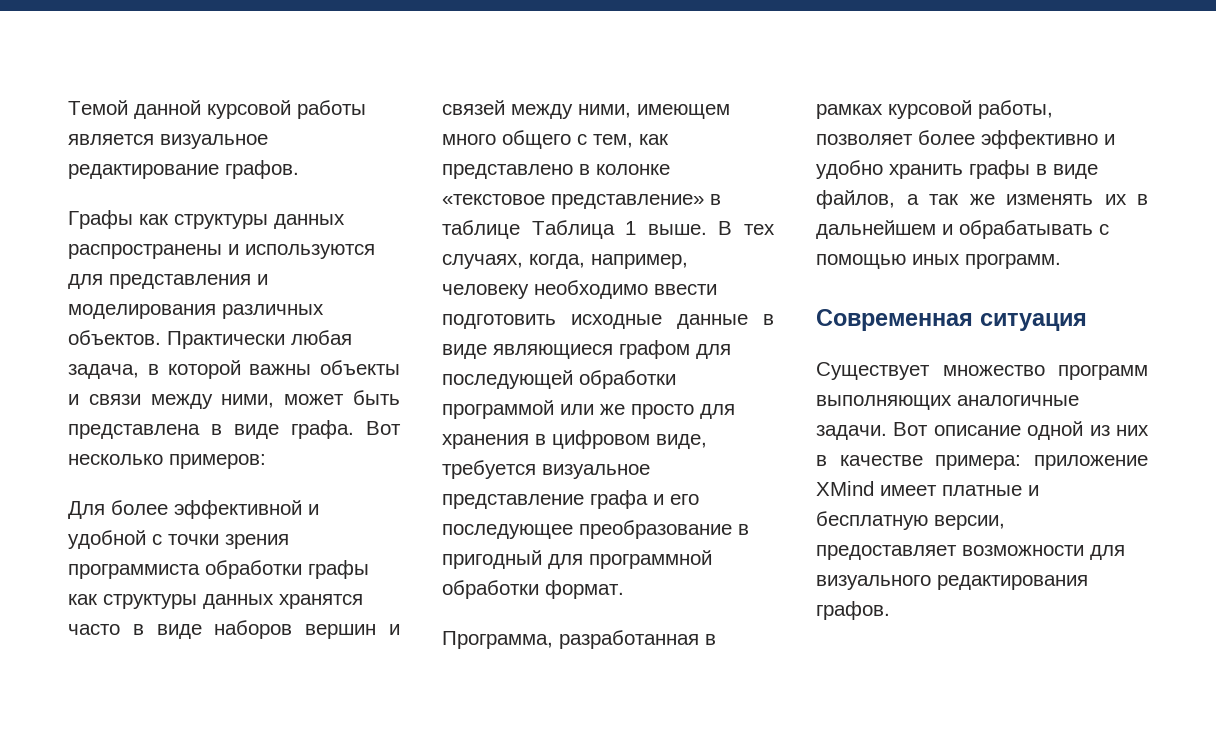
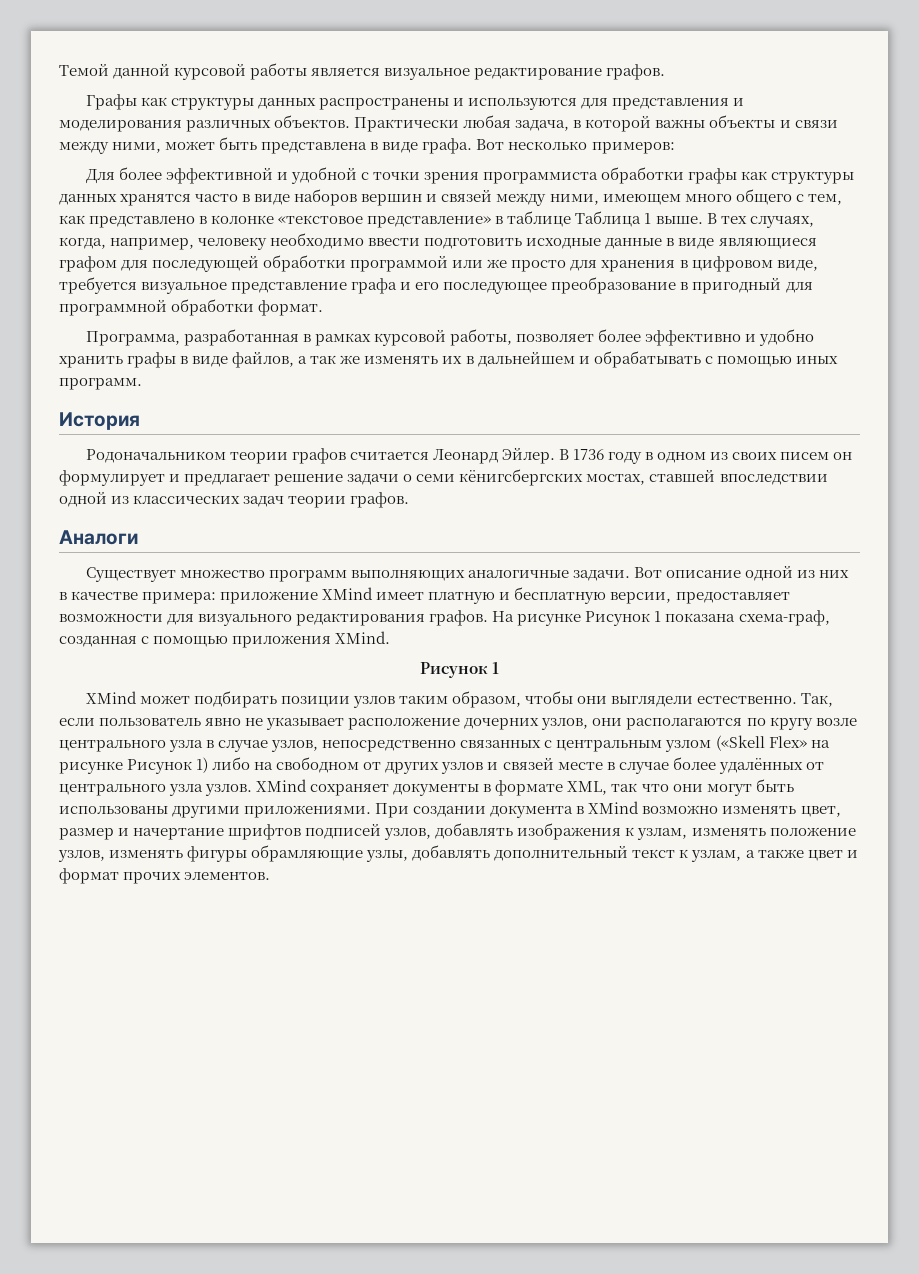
- Современная ситуация
+ История
+ Родоначальником теории графов считается Леонард Эйлер. В 1736 году в одном из своих писем он формулирует и предлагает решение задачи о семи кёнигсбергских мостах, ставшей впоследствии одной из классических задач теории графов.
+ Аналоги
- Вот описание одной из них в качестве примера: приложение XMind имеет платные и бесплатную версии, предоставляет возможности для визуального редактирования графов.
+ Вот описание одной из них в качестве примера: приложение XMind имеет платную и бесплатную версии, предоставляет возможности для визуального редактирования графов.
+ На рисунке Рисунок 1 показана схема-граф, созданная с помощью приложения XMind.
+ Рисунок 1
+ XMind может подбирать позиции узлов таким образом, чтобы они выглядели естественно. Так, если пользователь явно не указывает расположение дочерних узлов, они располагаются по кругу возле центрального узла в случае узлов, непосредственно связанных с центральным узлом («Skell Flex» на рисунке Рисунок 1) либо на свободном от других узлов и связей месте в случае более удалённых от центрального узла узлов. XMind сохраняет документы в формате XML, так что они могут быть использованы другими приложениями. При создании документа в XMind возможно изменять цвет, размер и начертание шрифтов подписей узлов, добавлять изображения к узлам, изменять положение узлов, изменять фигуры обрамляющие узлы, добавлять дополнительный текст к узлам, а также цвет и формат прочих элементов.

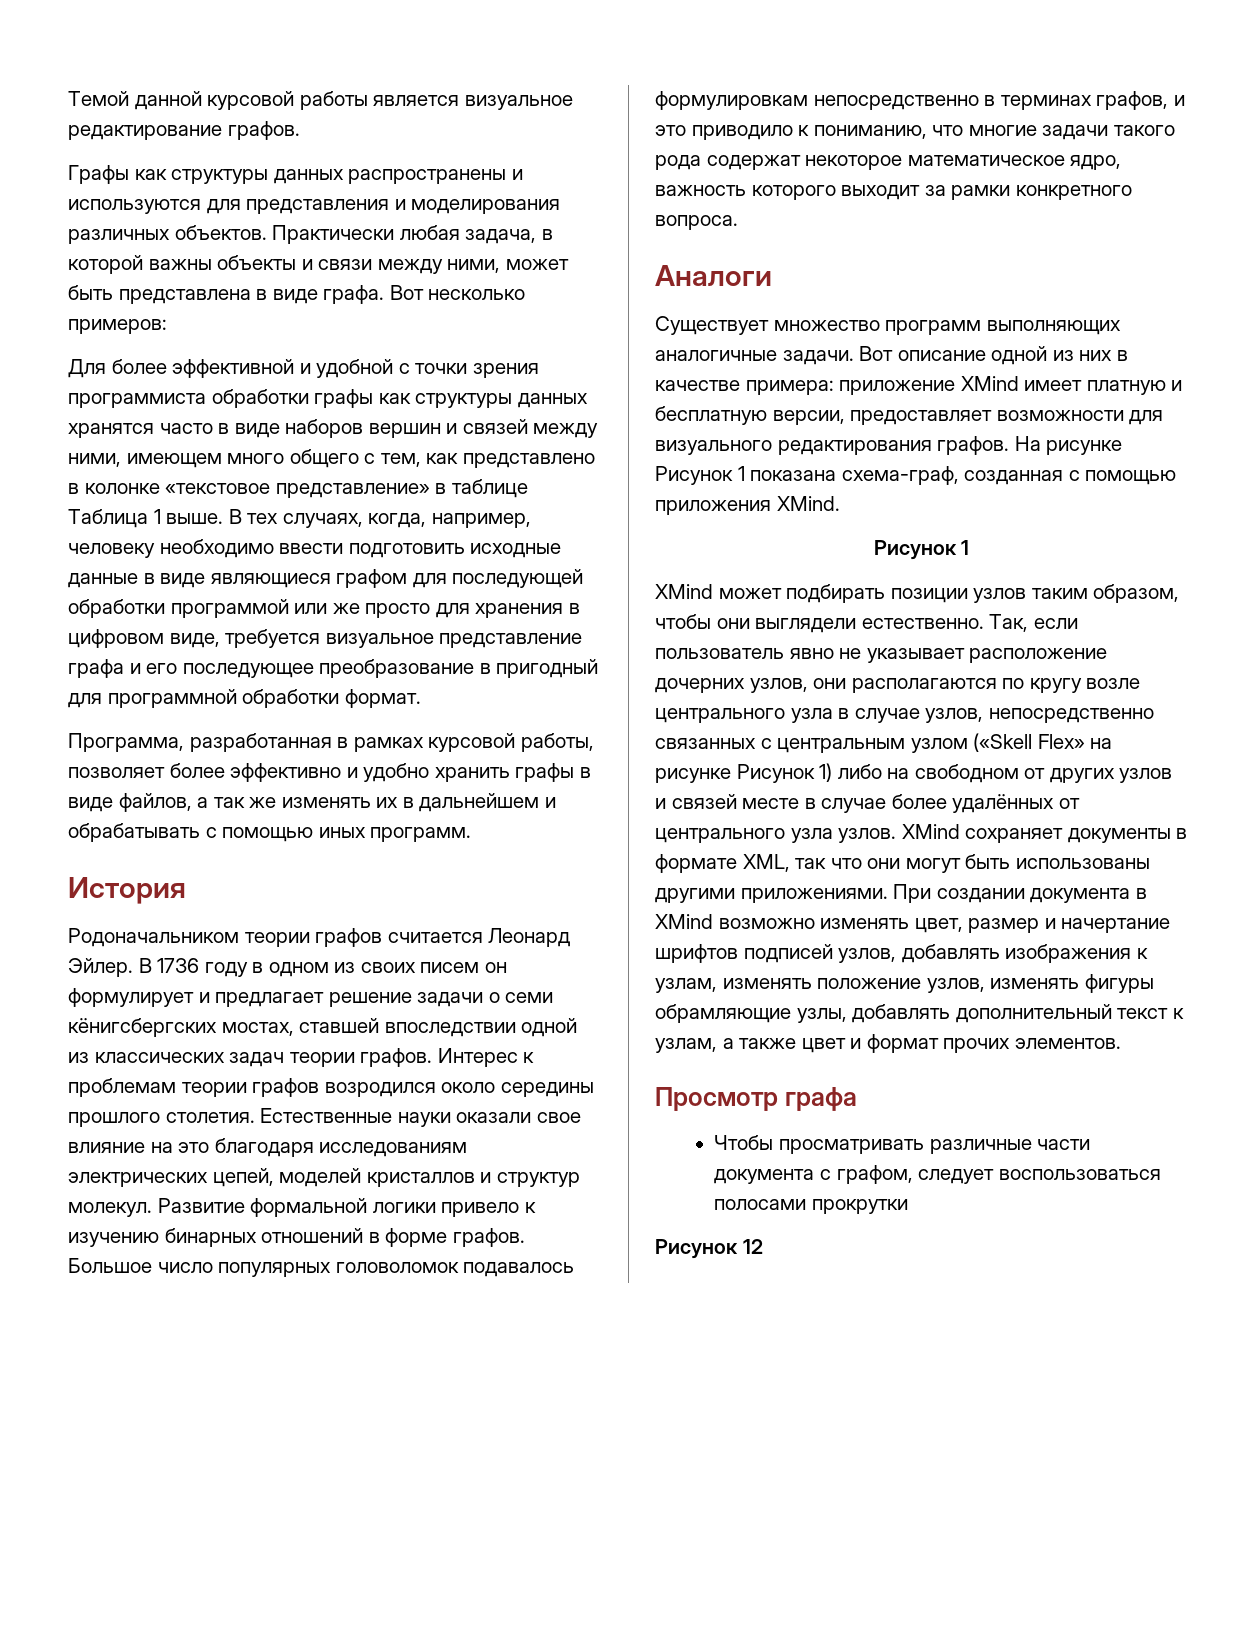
+ Интерес к проблемам теории графов возродился около середины прошлого столетия. Естественные науки оказали свое влияние на это благодаря исследованиям электрических цепей, моделей кристаллов и структур молекул. Развитие формальной логики привело к изучению бинарных отношений в форме графов. Большое число популярных головоломок подавалось формулировкам непосредственно в терминах графов, и это приводило к пониманию, что многие задачи такого рода содержат некоторое математическое ядро, важность которого выходит за рамки конкретного вопроса.
+ Просмотр графа
+ Чтобы просматривать различные части документа с графом, следует воспользоваться полосами прокрутки
+ Рисунок 12

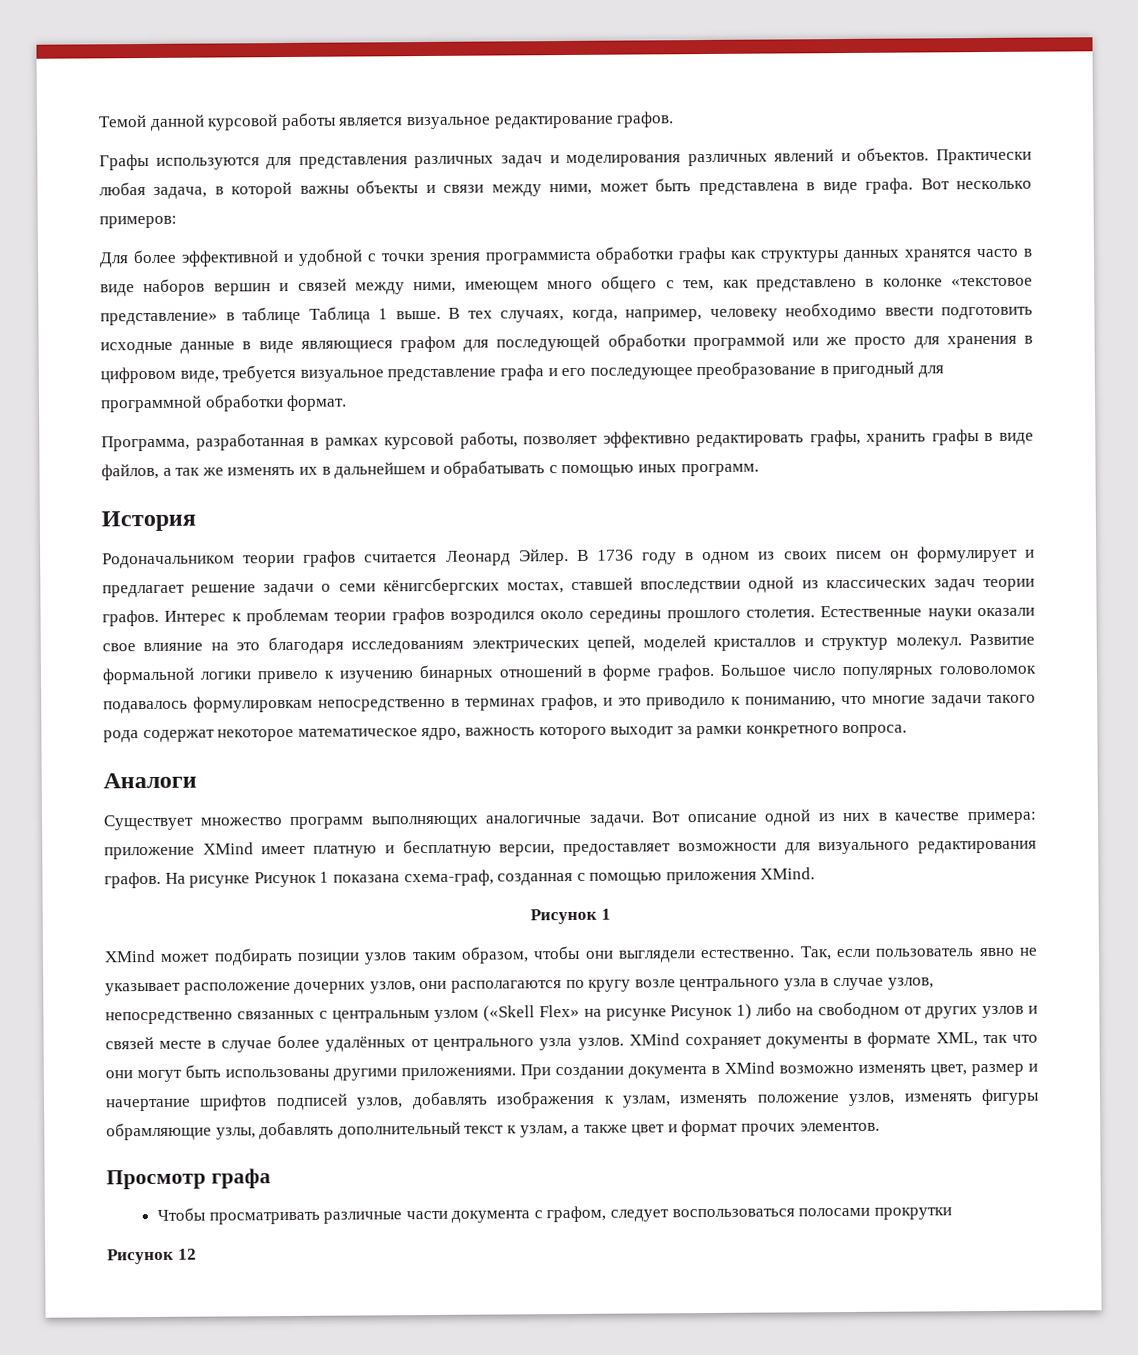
- Графы как структуры данных распространены и используются для представления и моделирования различных объектов.
+ Графы используются для представления различных задач и моделирования различных явлений и объектов.
- Программа, разработанная в рамках курсовой работы, позволяет более эффективно и удобно хранить графы в виде файлов, а так же изменять их в дальнейшем и обрабатывать с помощью иных программ.
+ Программа, разработанная в рамках курсовой работы, позволяет эффективно редактировать графы, хранить графы в виде файлов, а так же изменять их в дальнейшем и обрабатывать с помощью иных программ.

